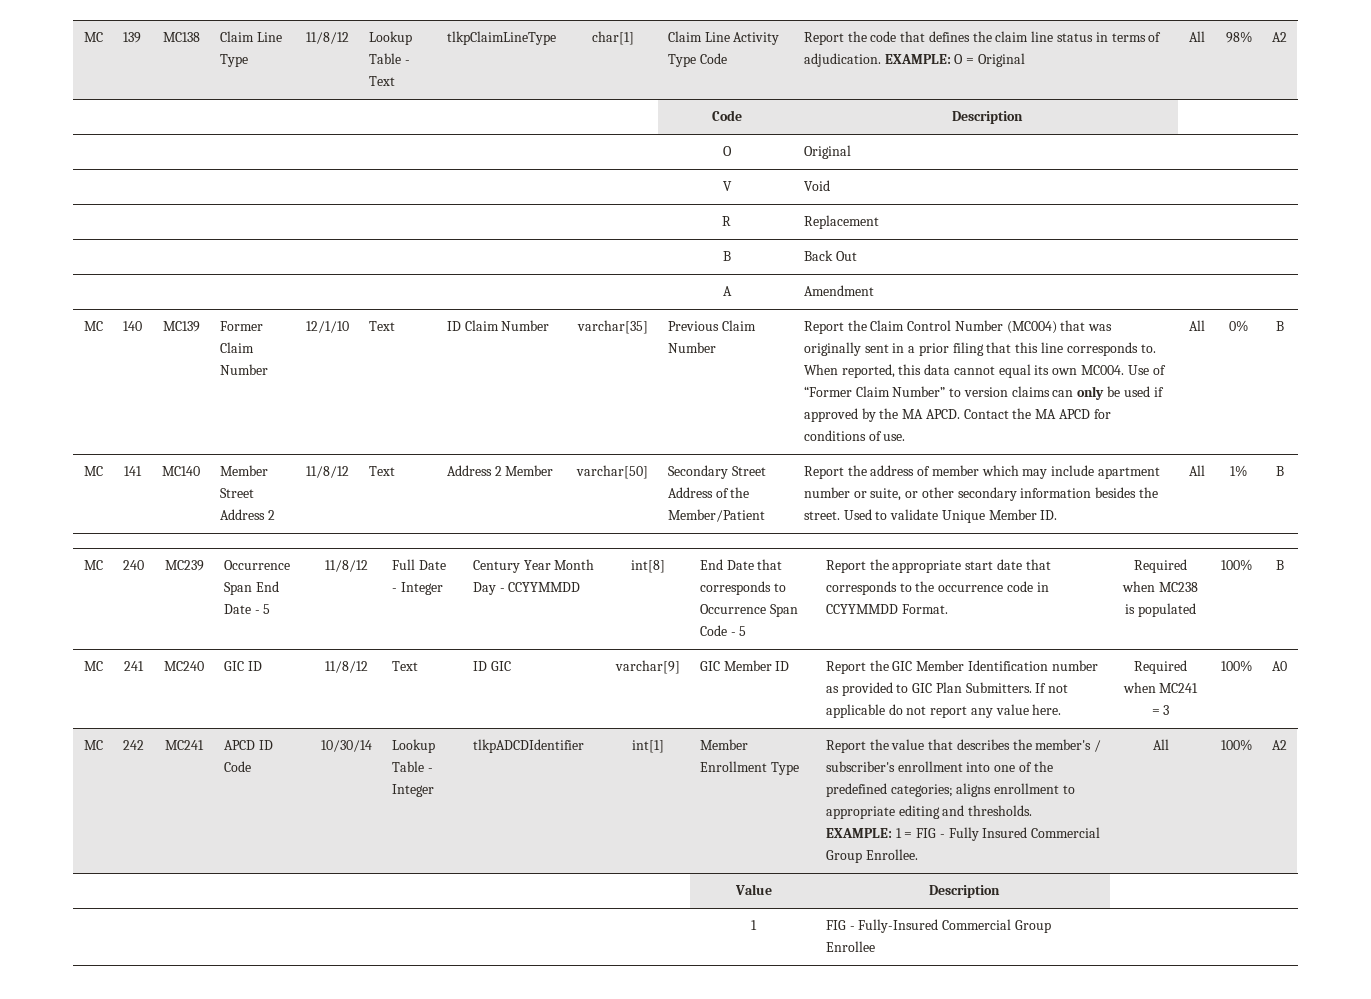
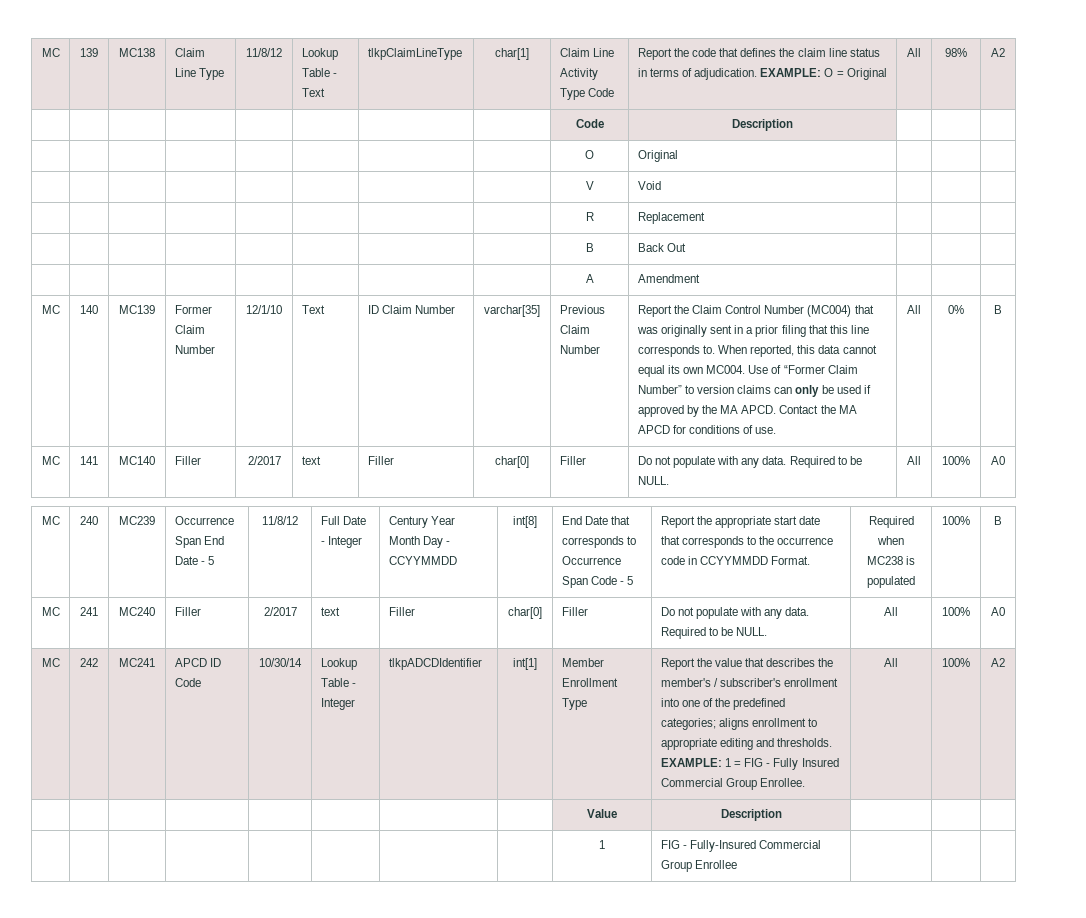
- MC140 | Member Street Address 2 | 11/8/12 | Text | Address 2 Member | varchar[50] | Secondary Street Address of the Member/Patient | Report the address of member which may include apartment number or suite, or other secondary information besides the street. Used to validate Unique Member ID. | All | 1% | B
+ MC140 | Filler | 2/2017 | text | Filler | char[0] | Filler | Do not populate with any data. Required to be NULL. | All | 100% | A0
- MC240 | GIC ID | 11/8/12 | Text | ID GIC | varchar[9] | GIC Member ID | Report the GIC Member Identification number as provided to GIC Plan Submitters. If not applicable do not report any value here. | Required when MC241 = 3
+ MC240 | Filler | 2/2017 | text | Filler | char[0] | Filler | Do not populate with any data. Required to be NULL. | All

